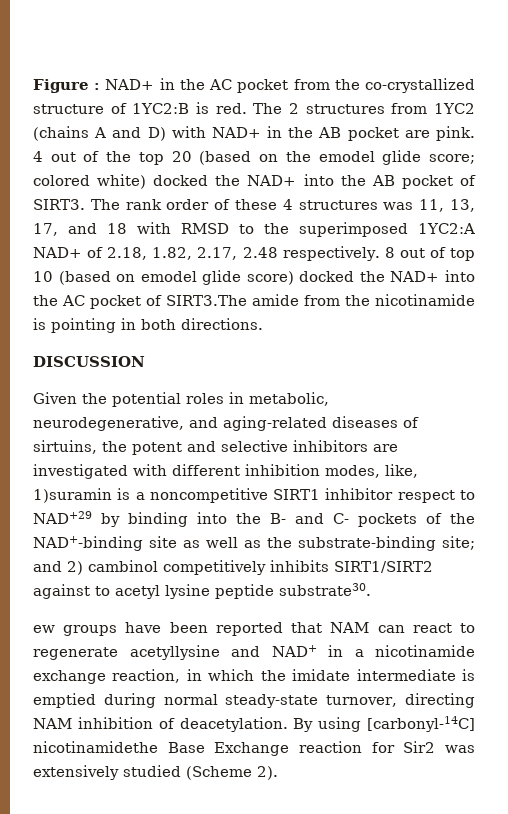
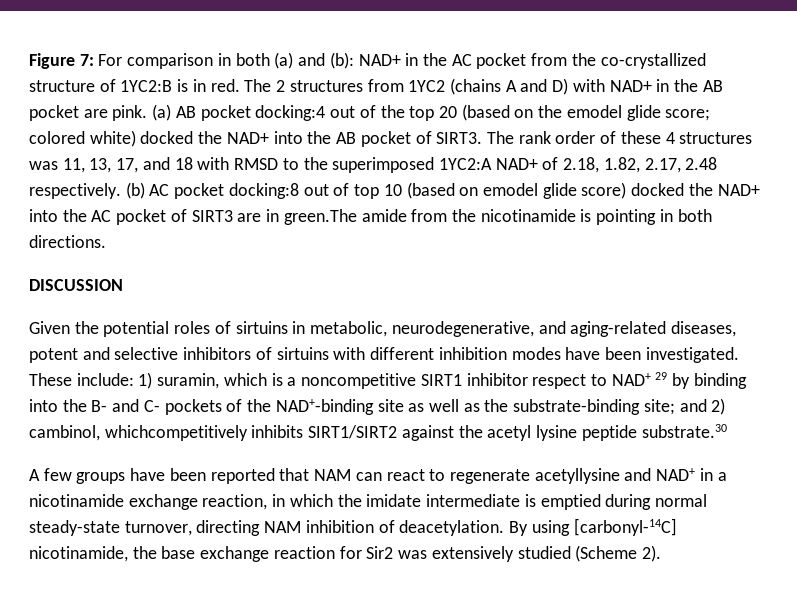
- Figure : NAD+ in the AC pocket from the co-crystallized structure of 1YC2:B is red.
+ Figure 7: For comparison in both (a) and (b): NAD+ in the AC pocket from the co-crystallized structure of 1YC2:B is in red.
- 4 out of the top 20 (based on the emodel glide score; colored white) docked the NAD+ into the AB pocket of SIRT3.
+ (a) AB pocket docking:4 out of the top 20 (based on the emodel glide score; colored white) docked the NAD+ into the AB pocket of SIRT3.
- 8 out of top 10 (based on emodel glide score) docked the NAD+ into the AC pocket of SIRT3.The amide from the nicotinamide is pointing in both directions.
+ (b) AC pocket docking:8 out of top 10 (based on emodel glide score) docked the NAD+ into the AC pocket of SIRT3 are in green.The amide from the nicotinamide is pointing in both directions.
- Given the potential roles in metabolic, neurodegenerative, and aging-related diseases of sirtuins, the potent and selective inhibitors are investigated with different inhibition modes, like, 1)suramin is a noncompetitive SIRT1 inhibitor respect to NAD+29 by binding into the B- and C- pockets of the NAD+-binding site as well as the substrate-binding site;
+ Given the potential roles of sirtuins in metabolic, neurodegenerative, and aging-related diseases, potent and selective inhibitors of sirtuins with different inhibition modes have been investigated. These include: 1) suramin, which is a noncompetitive SIRT1 inhibitor respect to NAD+ 29 by binding into the B- and C- pockets of the NAD+-binding site as well as the substrate-binding site;
- and 2) cambinol competitively inhibits SIRT1/SIRT2 against to acetyl lysine peptide substrate30.
- ew groups have been reported that NAM can react to regenerate acetyllysine and NAD+ in a nicotinamide exchange reaction, in which the imidate intermediate is emptied during normal steady-state turnover, directing NAM inhibition of deacetylation.
+ and 2) cambinol, whichcompetitively inhibits SIRT1/SIRT2 against the acetyl lysine peptide substrate.30
+ A few groups have been reported that NAM can react to regenerate acetyllysine and NAD+ in a nicotinamide exchange reaction, in which the imidate intermediate is emptied during normal steady-state turnover, directing NAM inhibition of deacetylation.
- By using [carbonyl-14C] nicotinamidethe Base Exchange reaction for Sir2 was extensively studied (Scheme 2).
+ By using [carbonyl-14C] nicotinamide, the base exchange reaction for Sir2 was extensively studied (Scheme 2).

